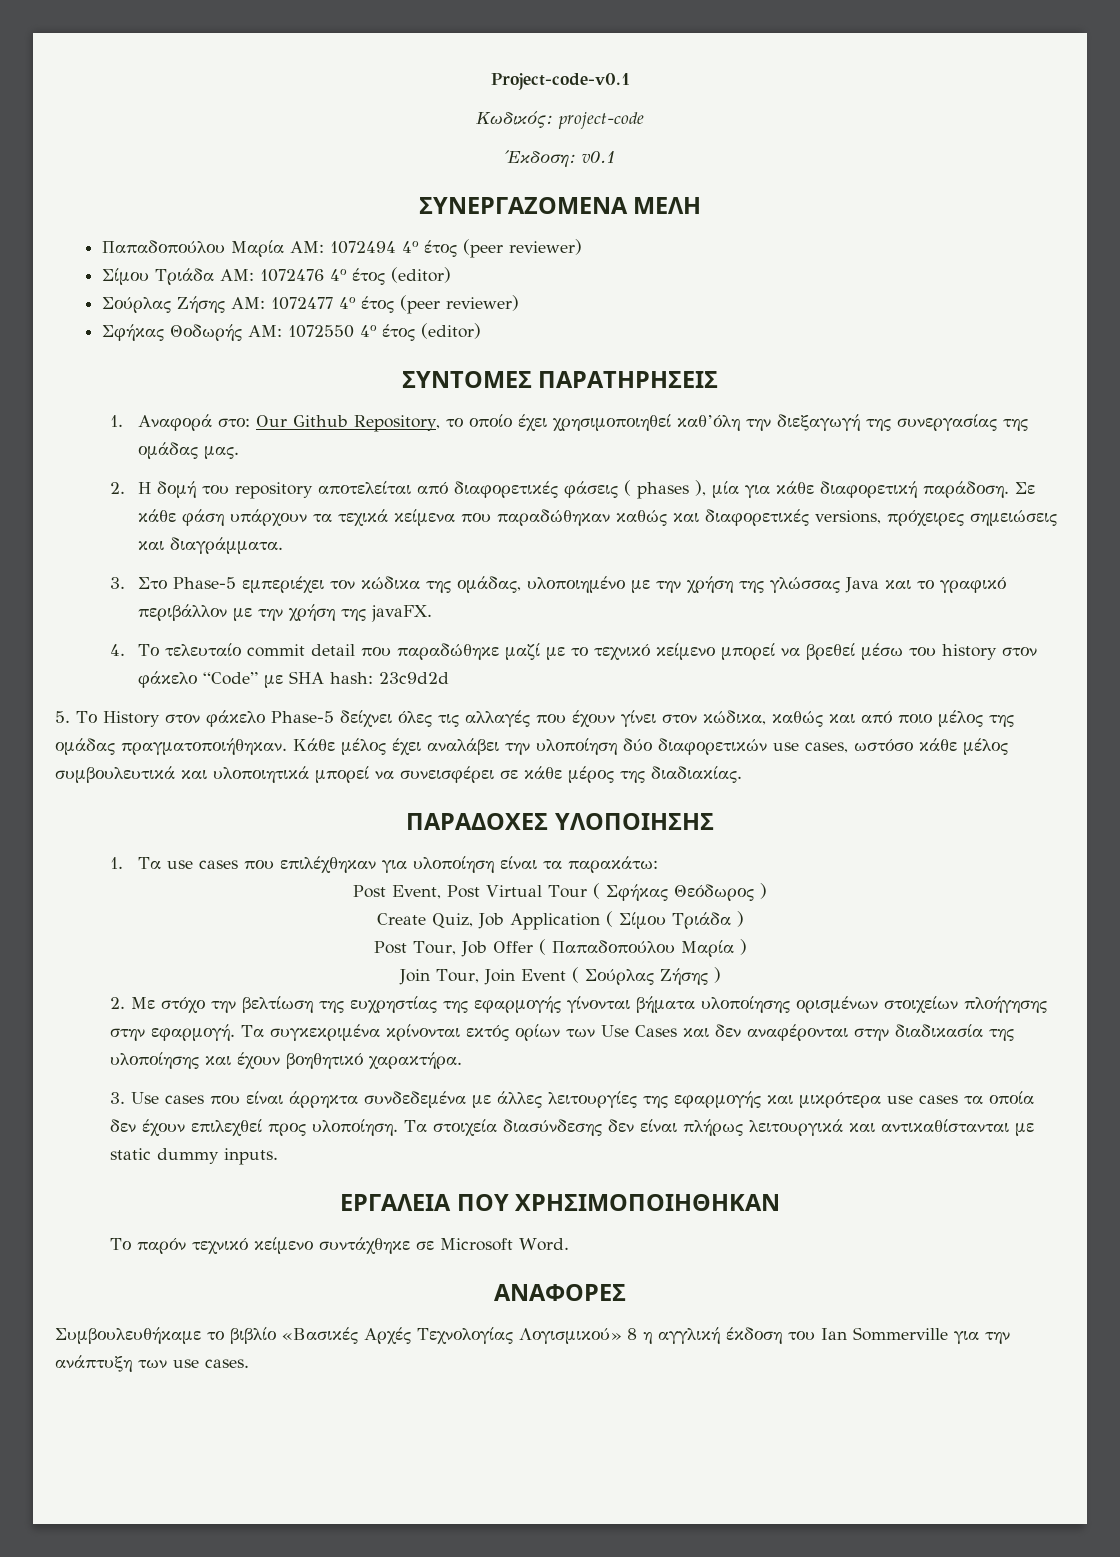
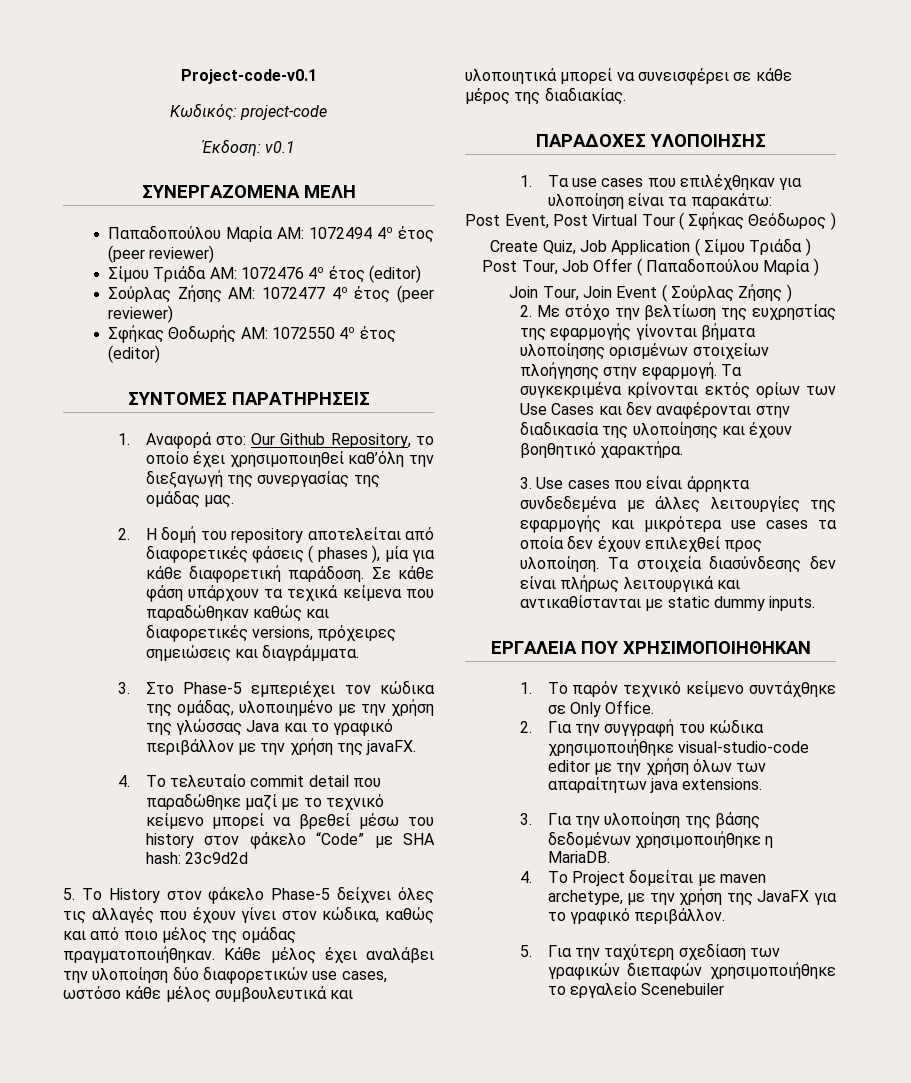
- Το παρόν τεχνικό κείμενο συντάχθηκε σε Microsoft Word.
- ΑΝΑΦΟΡΕΣ
- Συμβουλευθήκαμε το βιβλίο «Βασικές Αρχές Τεχνολογίας Λογισμικού» 8 η αγγλική έκδοση του Ian Sommerville για την ανάπτυξη των use cases.
+ 1. Το παρόν τεχνικό κείμενο συντάχθηκε σε Only Office.
+ 2. Για την συγγραφή του κώδικα χρησιμοποιήθηκε visual-studio-code editor με την χρήση όλων των απαραίτητων java extensions.
+ 3. Για την υλοποίηση της βάσης δεδομένων χρησιμοποιήθηκε η MariaDB.
+ 4. Το Project δομείται με maven archetype, με την χρήση της JavaFX για το γραφικό περιβάλλον.
+ 5. Για την ταχύτερη σχεδίαση των γραφικών διεπαφών χρησιμοποιήθηκε το εργαλείο Scenebuiler

